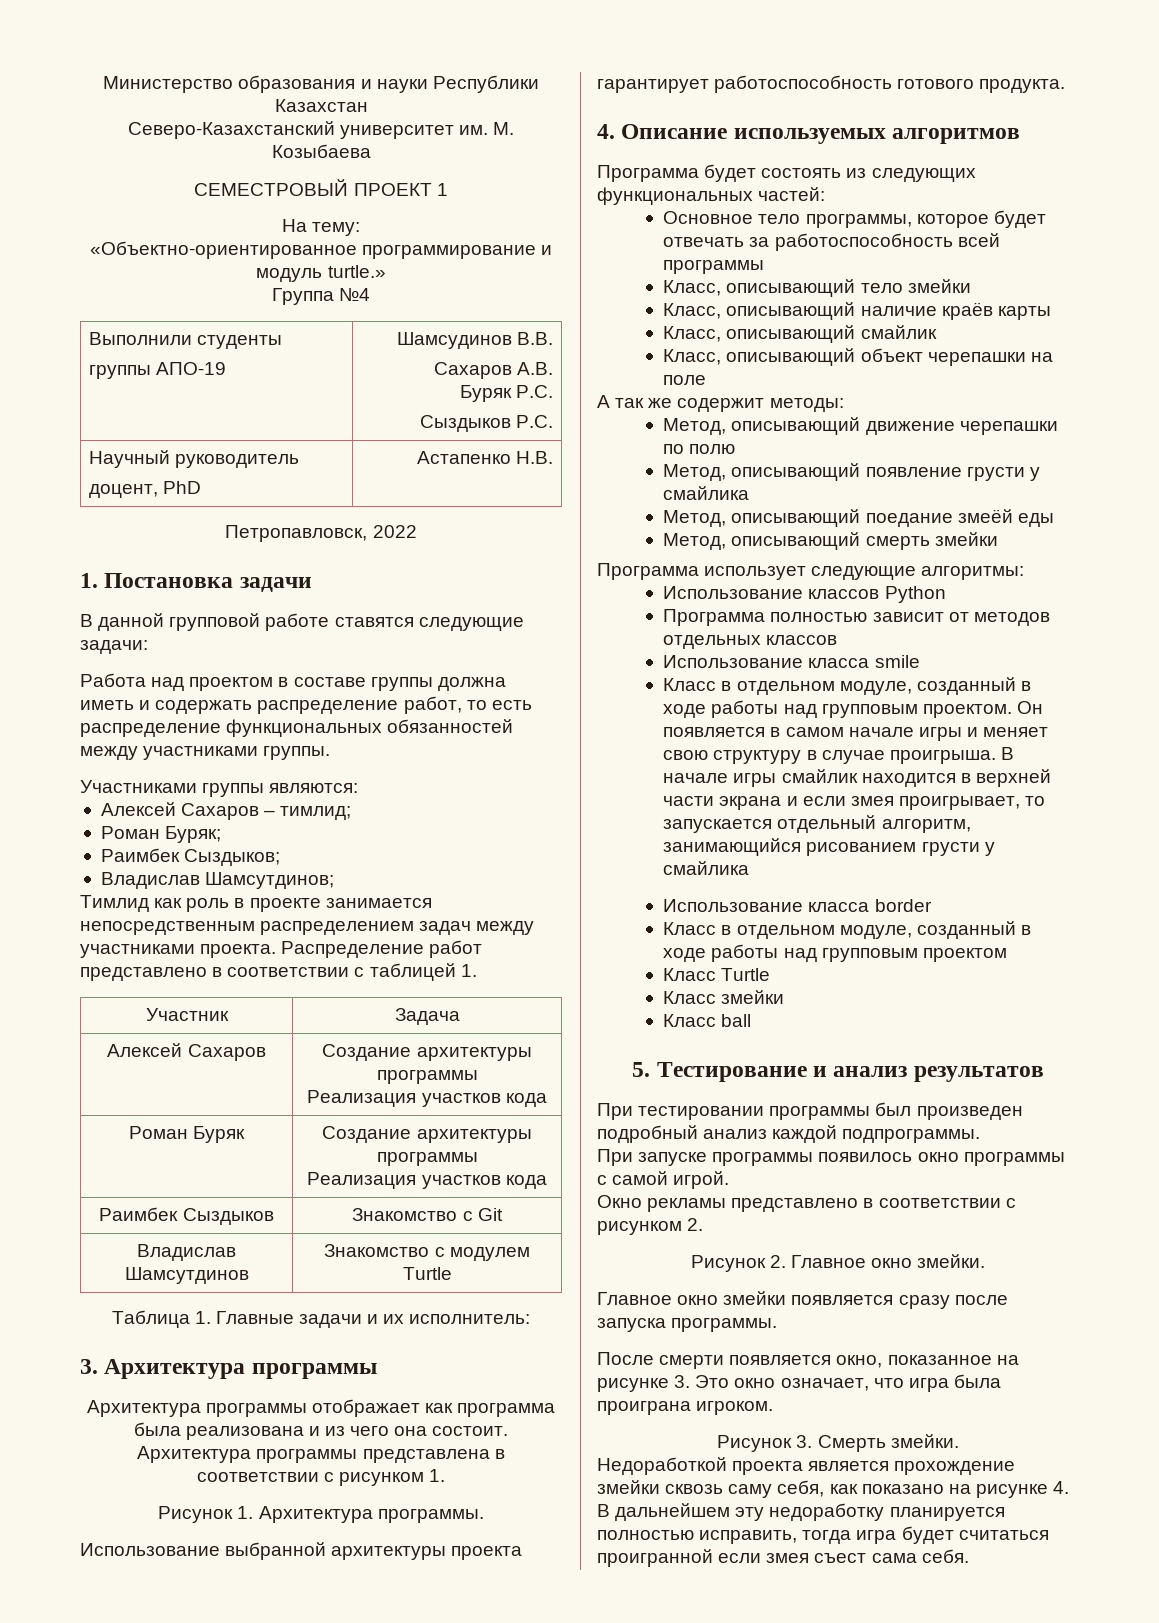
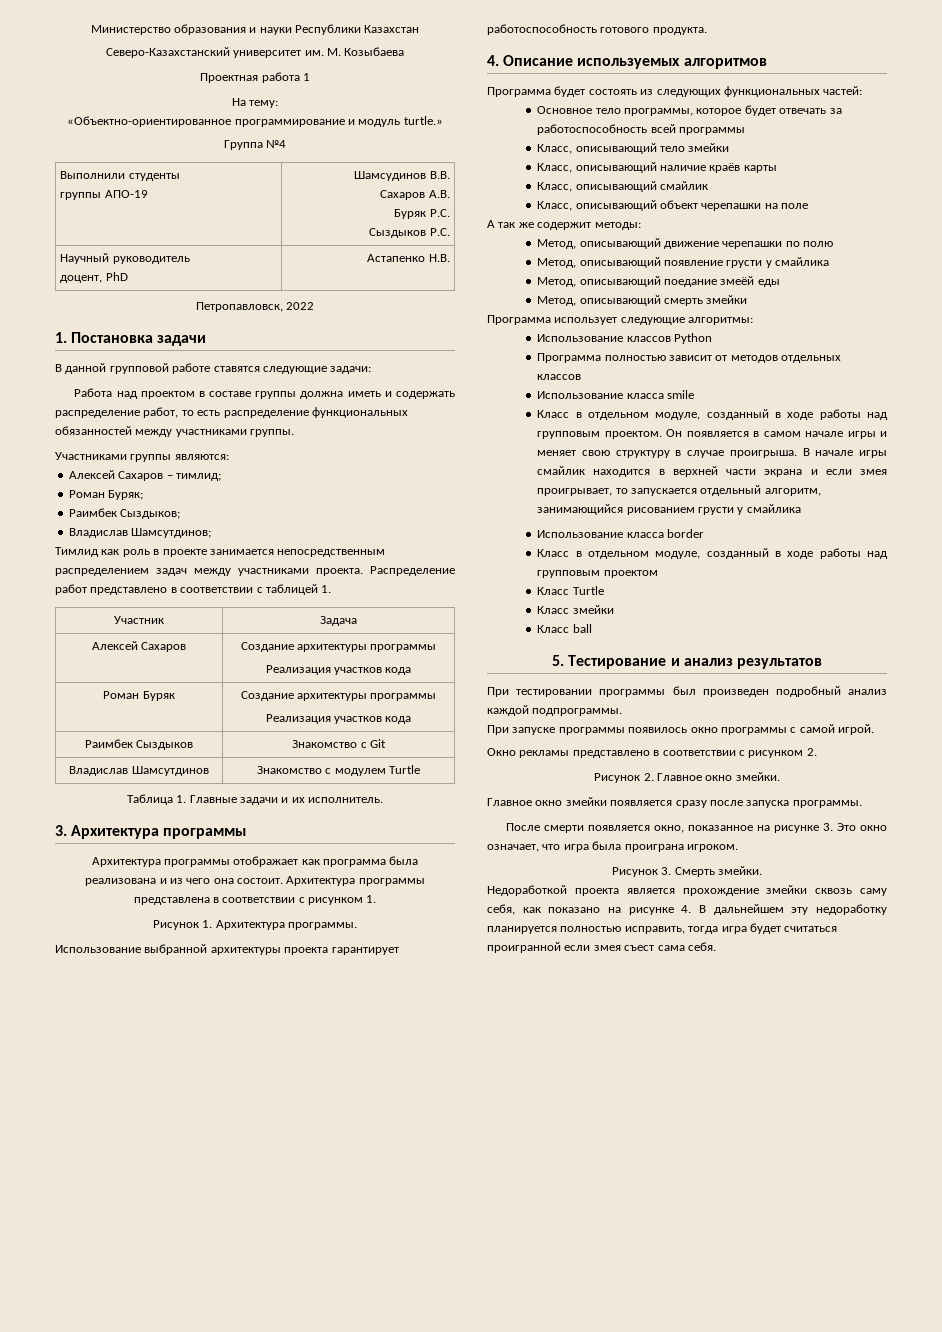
- СЕМЕСТРОВЫЙ ПРОЕКТ 1
+ Проектная работа 1
- Таблица 1. Главные задачи и их исполнитель:
+ Таблица 1. Главные задачи и их исполнитель.

